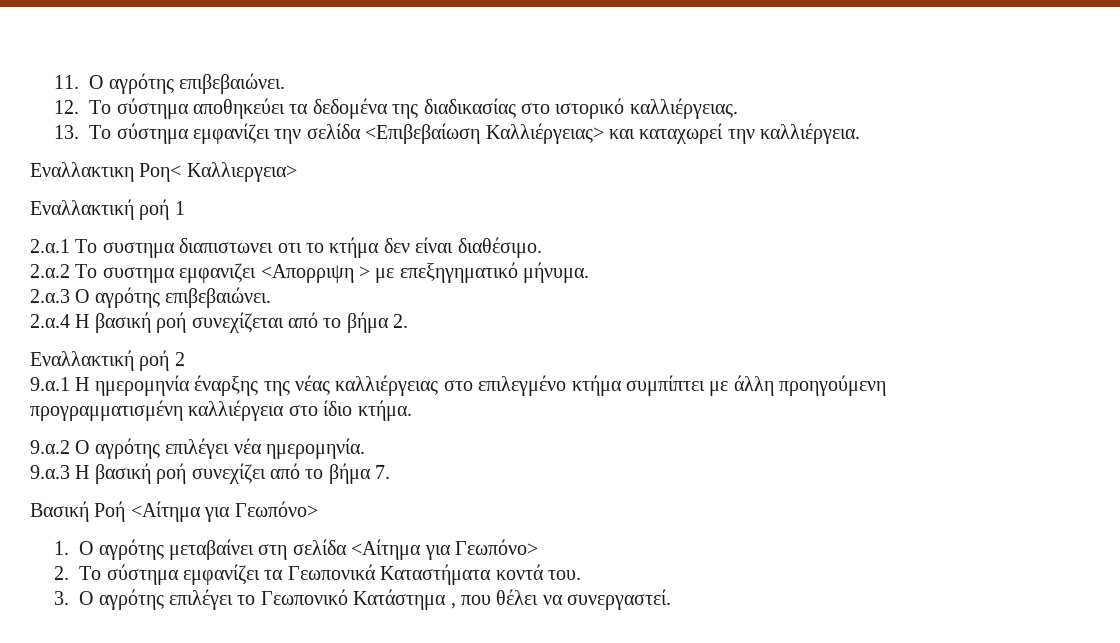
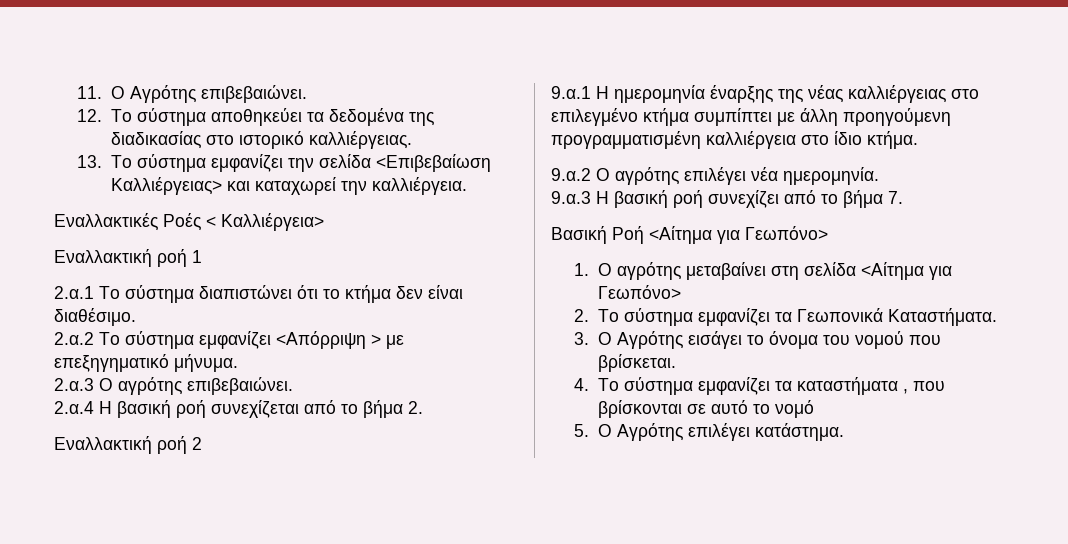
- 11. Ο αγρότης επιβεβαιώνει.
+ 11. Ο Αγρότης επιβεβαιώνει.
- Εναλλακτικη Ροη< Καλλιεργεια>
+ Εναλλακτικές Ροές < Καλλιέργεια>
- 2.α.1 Το συστημα διαπιστωνει οτι το κτήμα δεν είναι διαθέσιμο.
+ 2.α.1 Το σύστημα διαπιστώνει ότι το κτήμα δεν είναι διαθέσιμο.
- 2.α.2 Το συστημα εμφανιζει <Απορριψη > με επεξηγηματικό μήνυμα.
+ 2.α.2 Το σύστημα εμφανίζει <Απόρριψη > με επεξηγηματικό μήνυμα.
- 2. Το σύστημα εμφανίζει τα Γεωπονικά Καταστήματα κοντά του.
+ 2. Το σύστημα εμφανίζει τα Γεωπονικά Καταστήματα.
- 3. Ο αγρότης επιλέγει το Γεωπονικό Κατάστημα , που θέλει να συνεργαστεί.
+ 3. Ο Αγρότης εισάγει το όνομα του νομού που βρίσκεται.
+ 4. Το σύστημα εμφανίζει τα καταστήματα , που βρίσκονται σε αυτό το νομό
+ 5. Ο Αγρότης επιλέγει κατάστημα.

